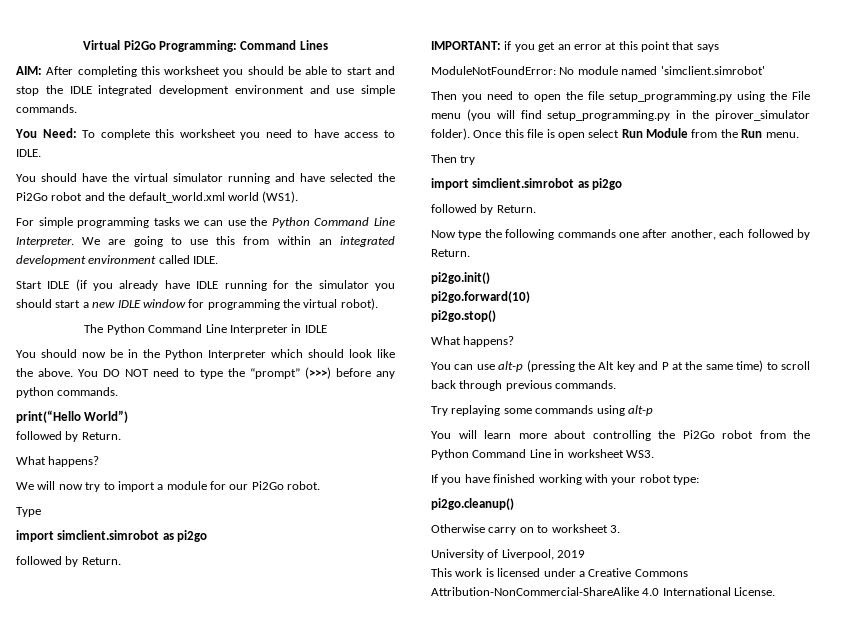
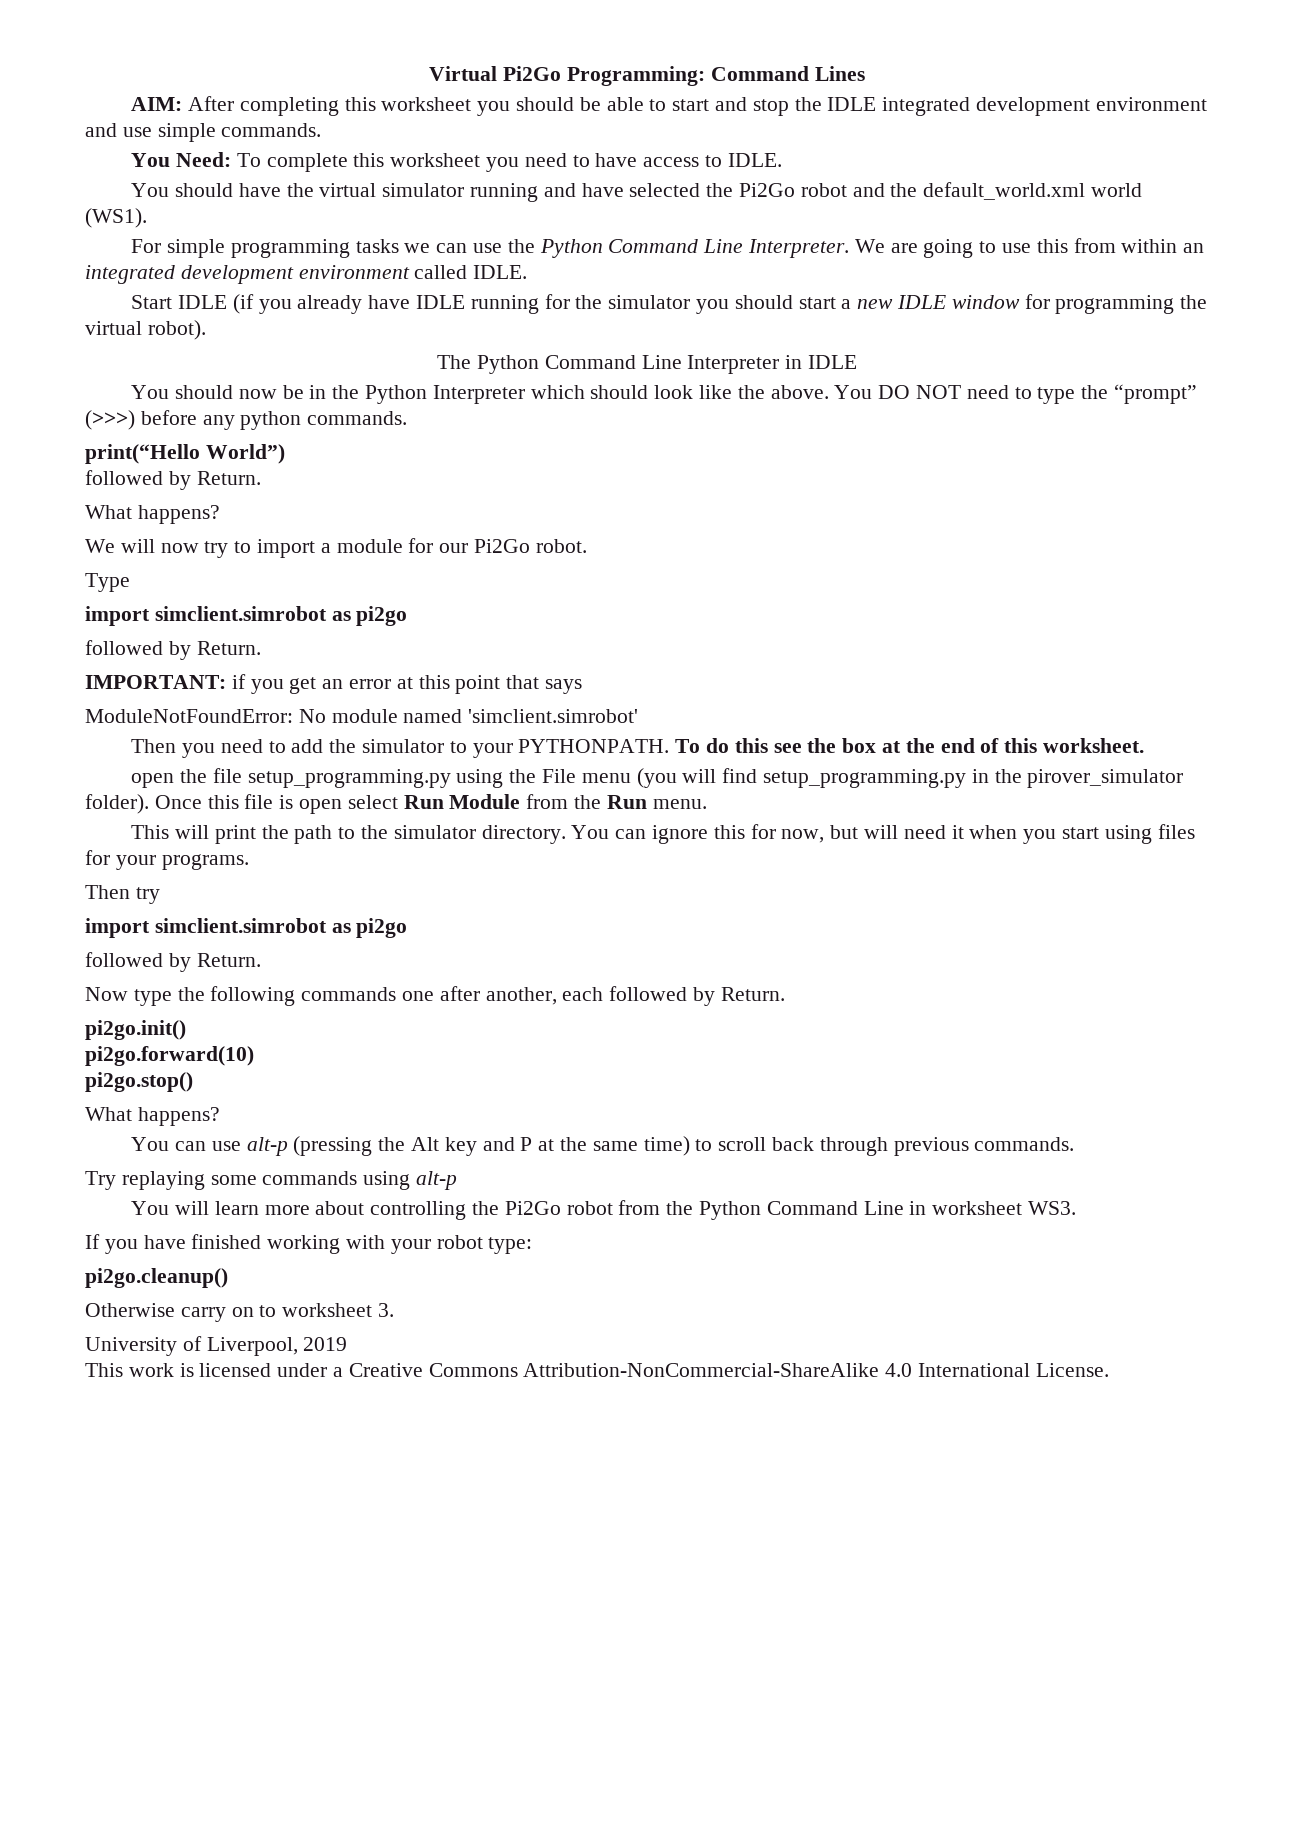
- Then you need to open the file setup_programming.py using the File menu (you will find setup_programming.py in the pirover_simulator folder).
+ Then you need to add the simulator to your PYTHONPATH. To do this see the box at the end of this worksheet.
+ open the file setup_programming.py using the File menu (you will find setup_programming.py in the pirover_simulator folder).
+ This will print the path to the simulator directory. You can ignore this for now, but will need it when you start using files for your programs.

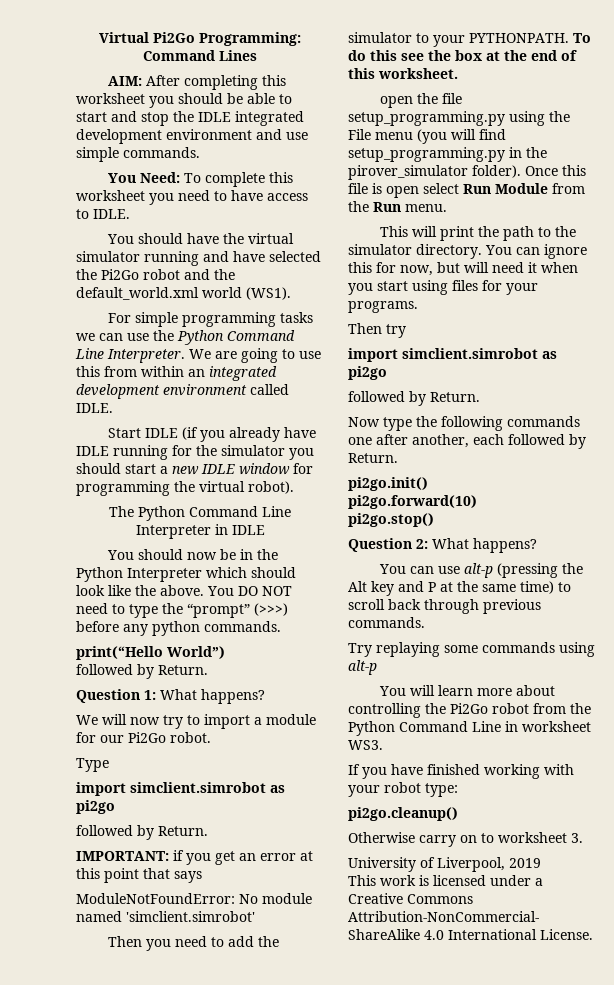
  print(“Hello World”)
  followed by Return.
- What happens?
+ Question 1: What happens?
  pi2go.stop()
- What happens?
+ Question 2: What happens?

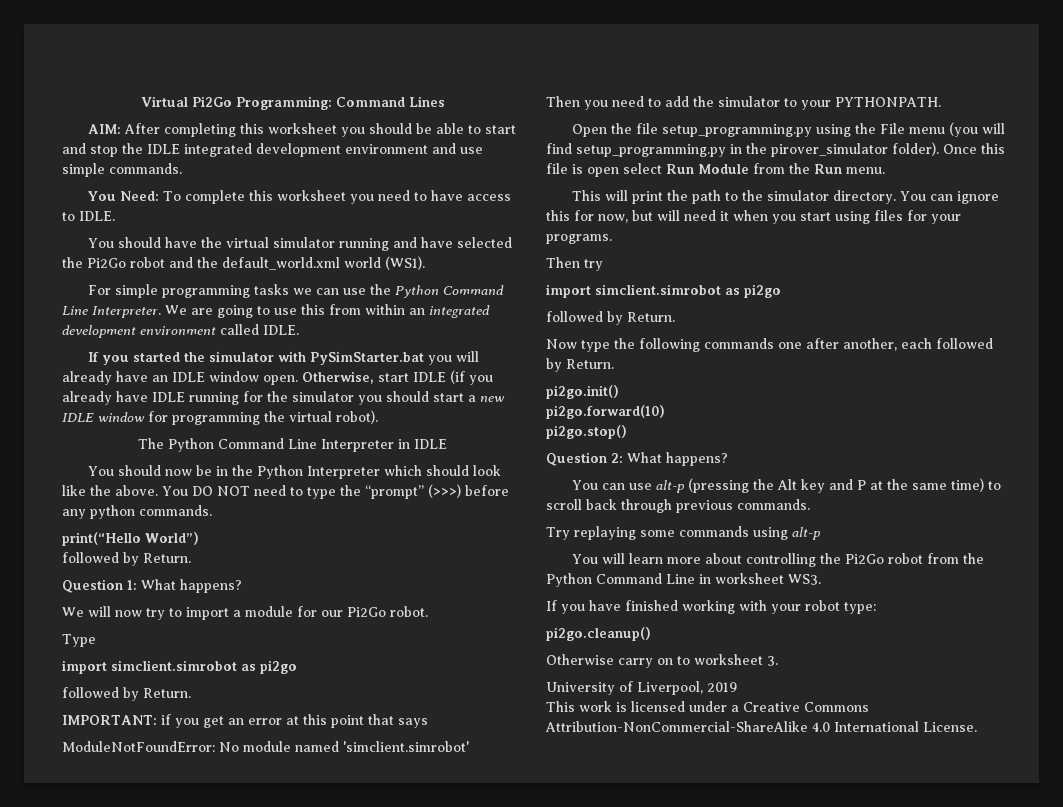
- Start IDLE (if you already have IDLE running for the simulator you should start a new IDLE window for programming the virtual robot).
+ If you started the simulator with PySimStarter.bat you will already have an IDLE window open. Otherwise, start IDLE (if you already have IDLE running for the simulator you should start a new IDLE window for programming the virtual robot).
- Then you need to add the simulator to your PYTHONPATH. To do this see the box at the end of this worksheet.
- open the file setup_programming.py using the File menu (you will find setup_programming.py in the pirover_simulator folder).
+ Then you need to add the simulator to your PYTHONPATH.
+ Open the file setup_programming.py using the File menu (you will find setup_programming.py in the pirover_simulator folder).

